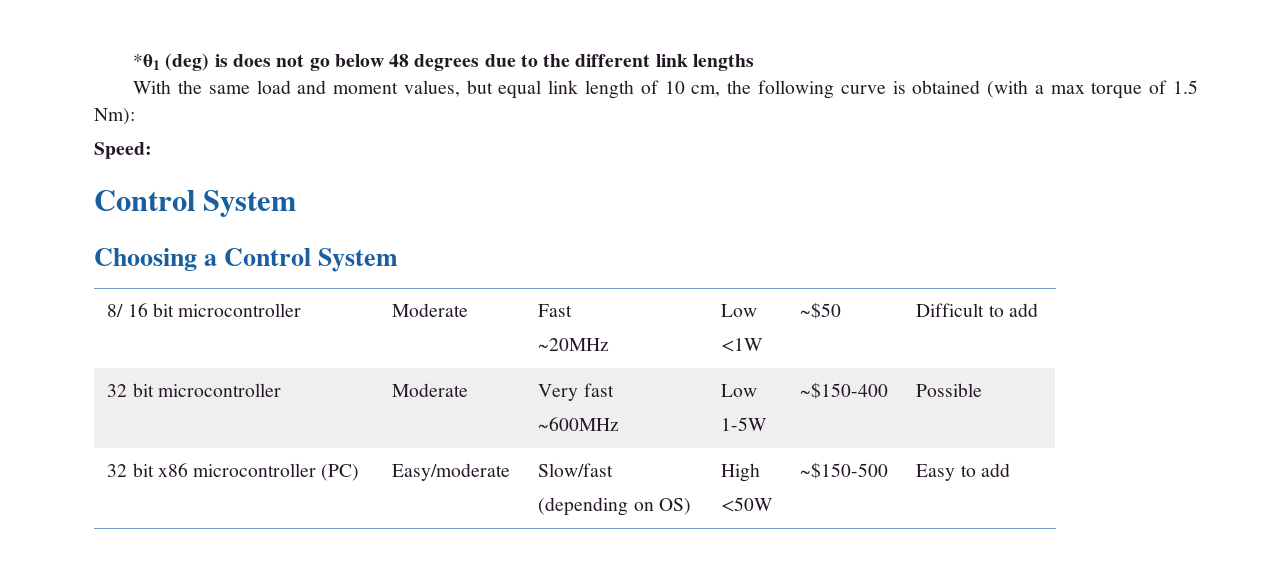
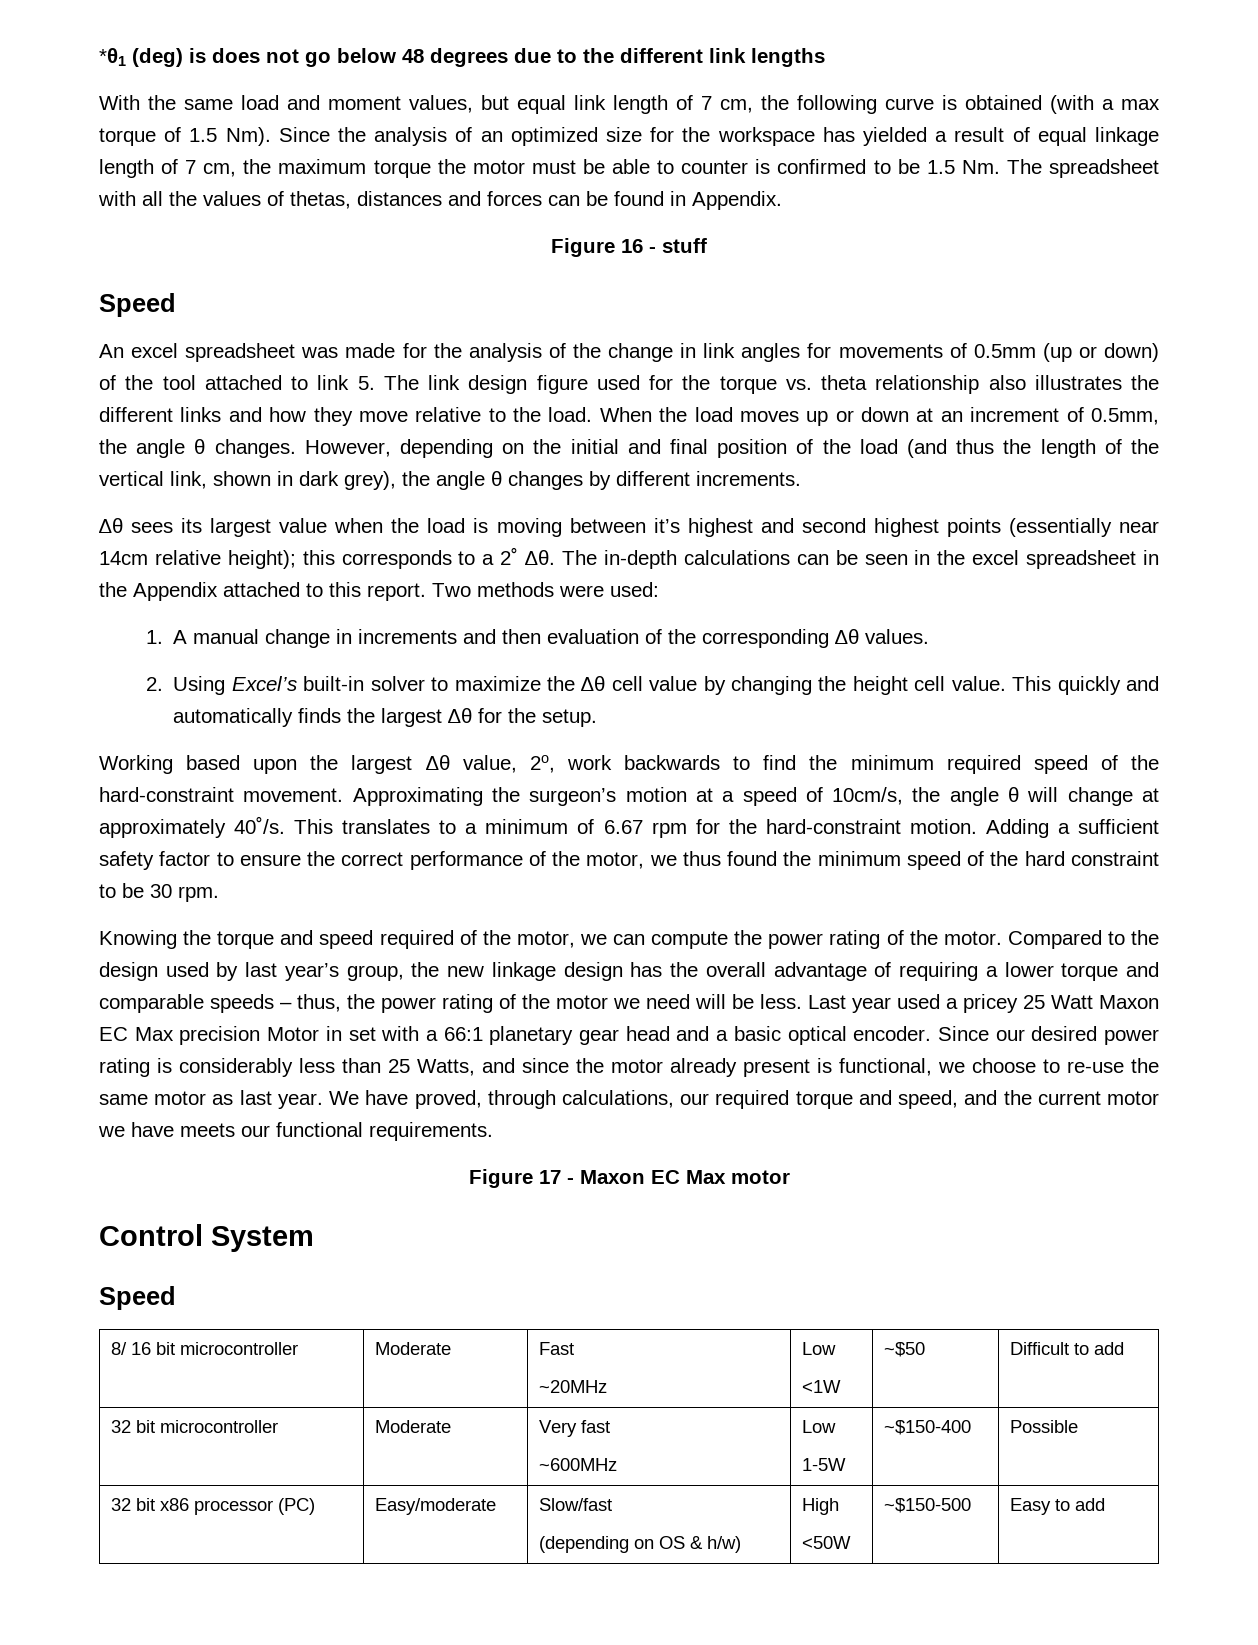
- With the same load and moment values, but equal link length of 10 cm, the following curve is obtained (with a max torque of 1.5 Nm):
- Speed:
+ With the same load and moment values, but equal link length of 7 cm, the following curve is obtained (with a max torque of 1.5 Nm). Since the analysis of an optimized size for the workspace has yielded a result of equal linkage length of 7 cm, the maximum torque the motor must be able to counter is confirmed to be 1.5 Nm. The spreadsheet with all the values of thetas, distances and forces can be found in Appendix.
+ Figure 16 - stuff
+ Speed
+ An excel spreadsheet was made for the analysis of the change in link angles for movements of 0.5mm (up or down) of the tool attached to link 5. The link design figure used for the torque vs. theta relationship also illustrates the different links and how they move relative to the load. When the load moves up or down at an increment of 0.5mm, the angle θ changes. However, depending on the initial and final position of the load (and thus the length of the vertical link, shown in dark grey), the angle θ changes by different increments.
+ ∆θ sees its largest value when the load is moving between it’s highest and second highest points (essentially near 14cm relative height); this corresponds to a 2˚ ∆θ. The in-depth calculations can be seen in the excel spreadsheet in the Appendix attached to this report. Two methods were used:
+ 1. A manual change in increments and then evaluation of the corresponding ∆θ values.
+ 2. Using Excel’s built-in solver to maximize the ∆θ cell value by changing the height cell value. This quickly and automatically finds the largest ∆θ for the setup.
+ Working based upon the largest ∆θ value, 2o, work backwards to find the minimum required speed of the hard-constraint movement. Approximating the surgeon’s motion at a speed of 10cm/s, the angle θ will change at approximately 40˚/s. This translates to a minimum of 6.67 rpm for the hard-constraint motion. Adding a sufficient safety factor to ensure the correct performance of the motor, we thus found the minimum speed of the hard constraint to be 30 rpm.
+ Knowing the torque and speed required of the motor, we can compute the power rating of the motor. Compared to the design used by last year’s group, the new linkage design has the overall advantage of requiring a lower torque and comparable speeds – thus, the power rating of the motor we need will be less. Last year used a pricey 25 Watt Maxon EC Max precision Motor in set with a 66:1 planetary gear head and a basic optical encoder. Since our desired power rating is considerably less than 25 Watts, and since the motor already present is functional, we choose to re-use the same motor as last year. We have proved, through calculations, our required torque and speed, and the current motor we have meets our functional requirements.
+ Figure 17 - Maxon EC Max motor
  Control System
- Choosing a Control System
+ Speed
- 32 bit x86 microcontroller (PC) | Easy/moderate | Slow/fast
- (depending on OS) | High
+ 32 bit x86 processor (PC) | Easy/moderate | Slow/fast
+ (depending on OS & h/w) | High

